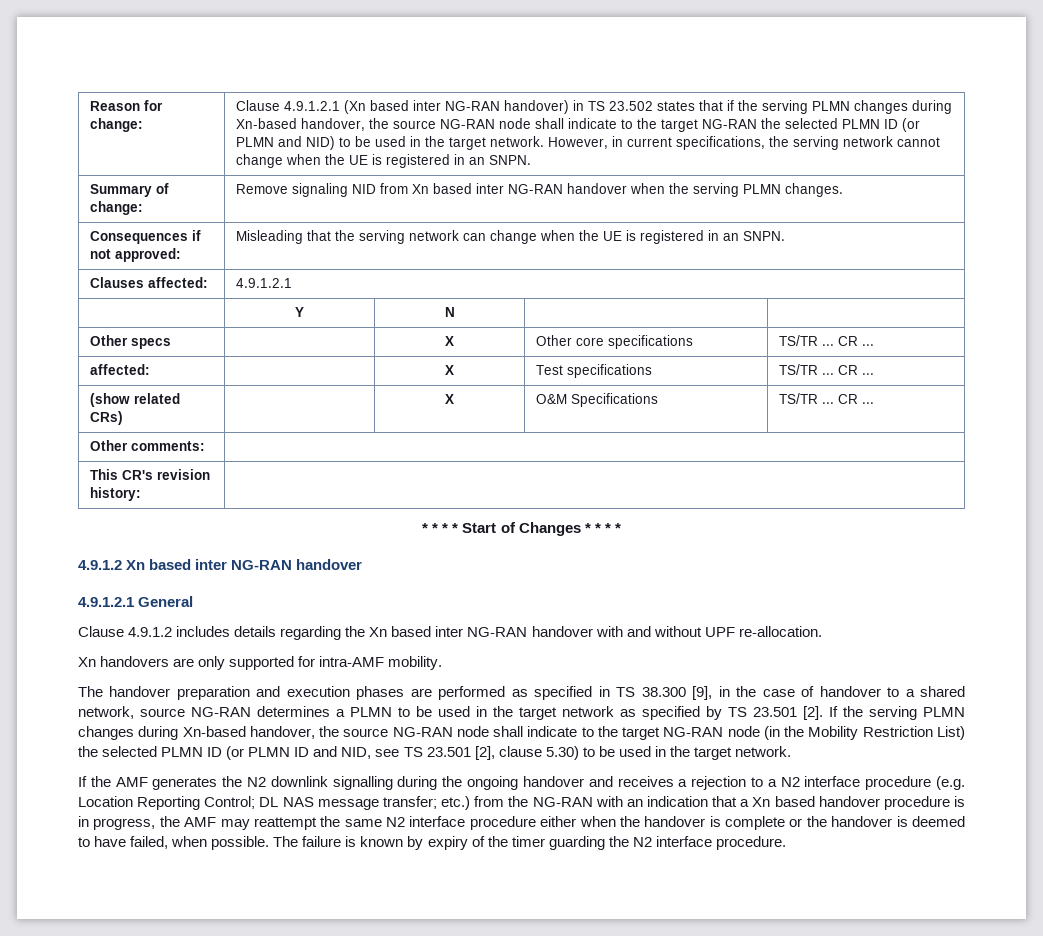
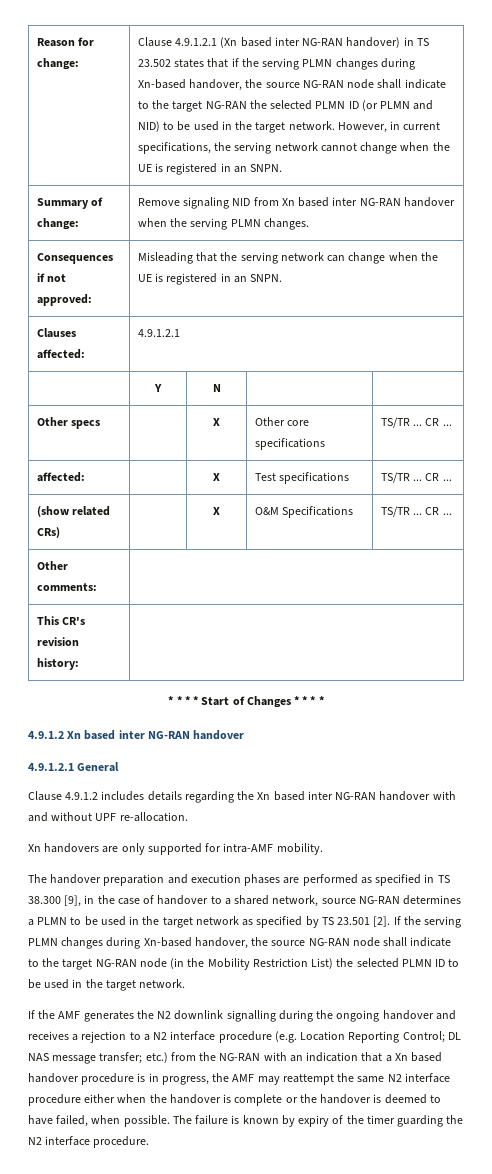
- If the serving PLMN changes during Xn-based handover, the source NG-RAN node shall indicate to the target NG-RAN node (in the Mobility Restriction List) the selected PLMN ID (or PLMN ID and NID, see TS 23.501 [2], clause 5.30) to be used in the target network.
+ If the serving PLMN changes during Xn-based handover, the source NG-RAN node shall indicate to the target NG-RAN node (in the Mobility Restriction List) the selected PLMN ID to be used in the target network.

